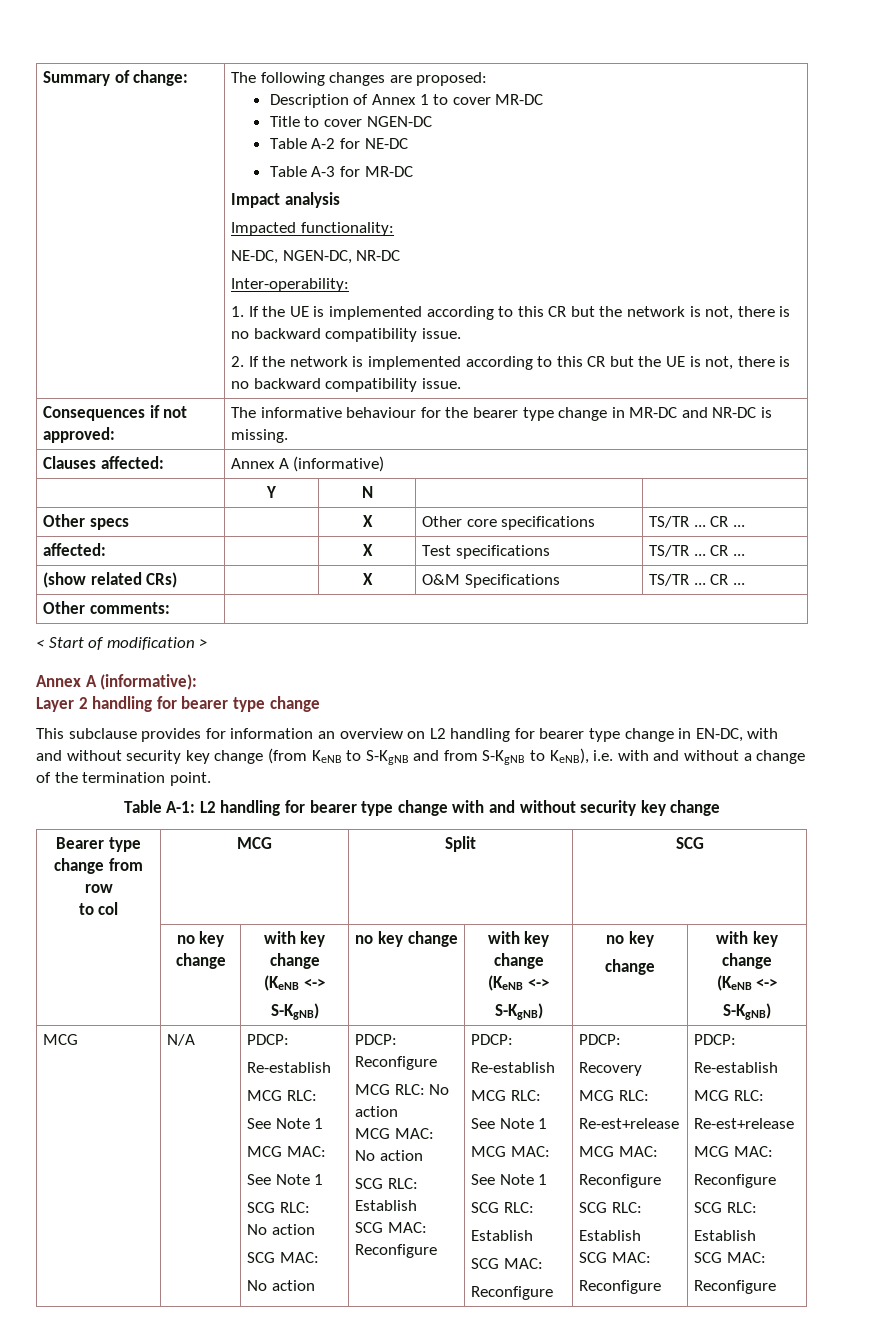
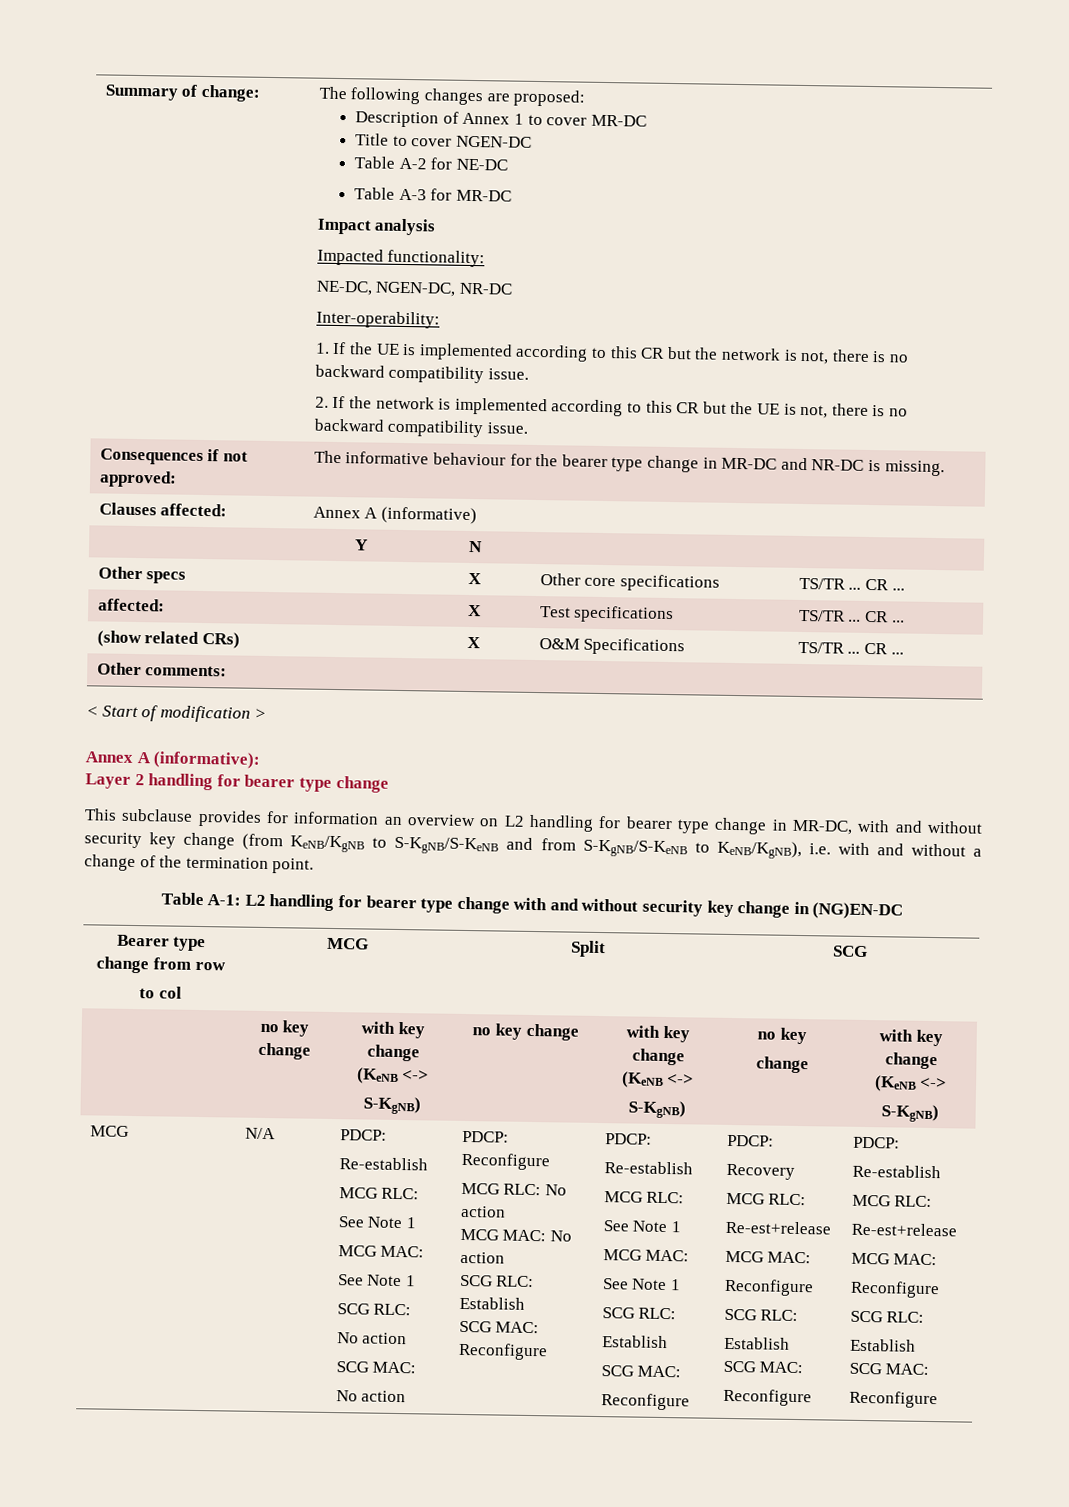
- This subclause provides for information an overview on L2 handling for bearer type change in EN-DC, with and without security key change (from KeNB to S-KgNB and from S-KgNB to KeNB), i.e. with and without a change of the termination point.
+ This subclause provides for information an overview on L2 handling for bearer type change in MR-DC, with and without security key change (from KeNB/KgNB to S-KgNB/S-KeNB and from S-KgNB/S-KeNB to KeNB/KgNB), i.e. with and without a change of the termination point.
- Table A-1: L2 handling for bearer type change with and without security key change
+ Table A-1: L2 handling for bearer type change with and without security key change in (NG)EN-DC

